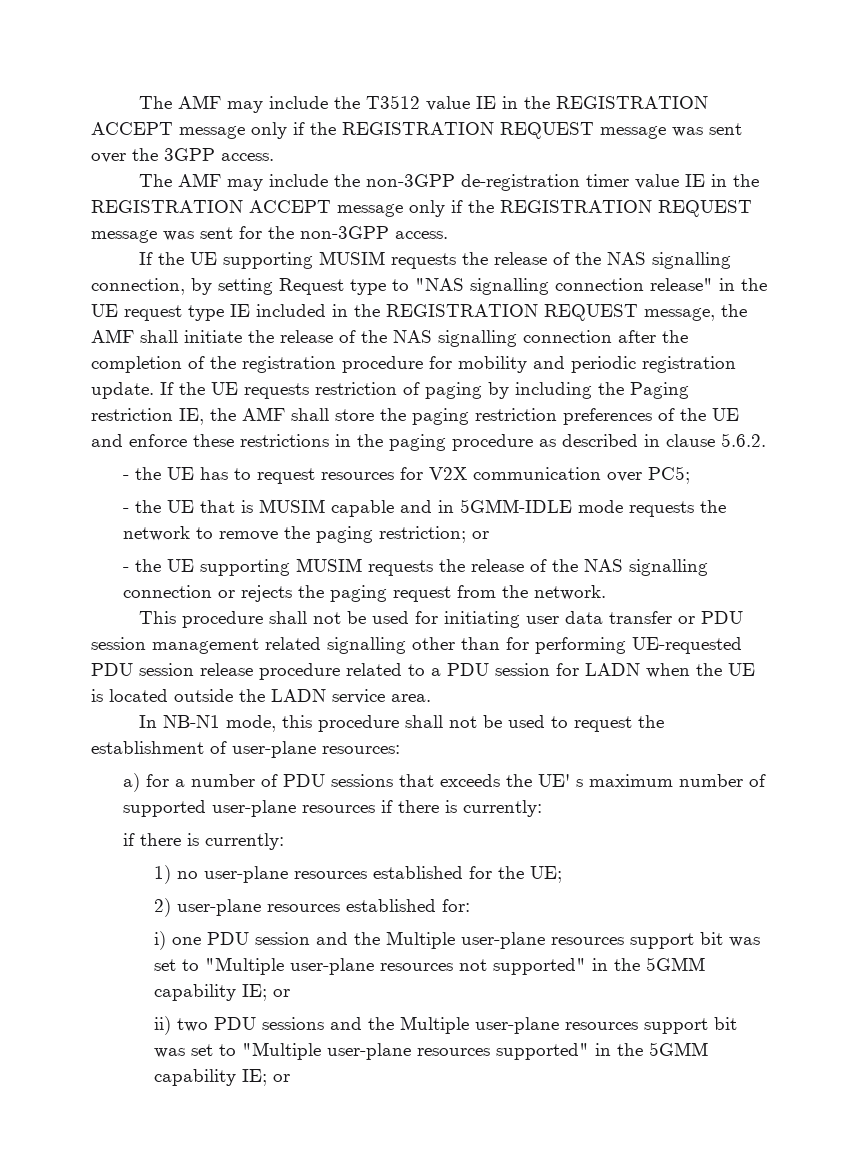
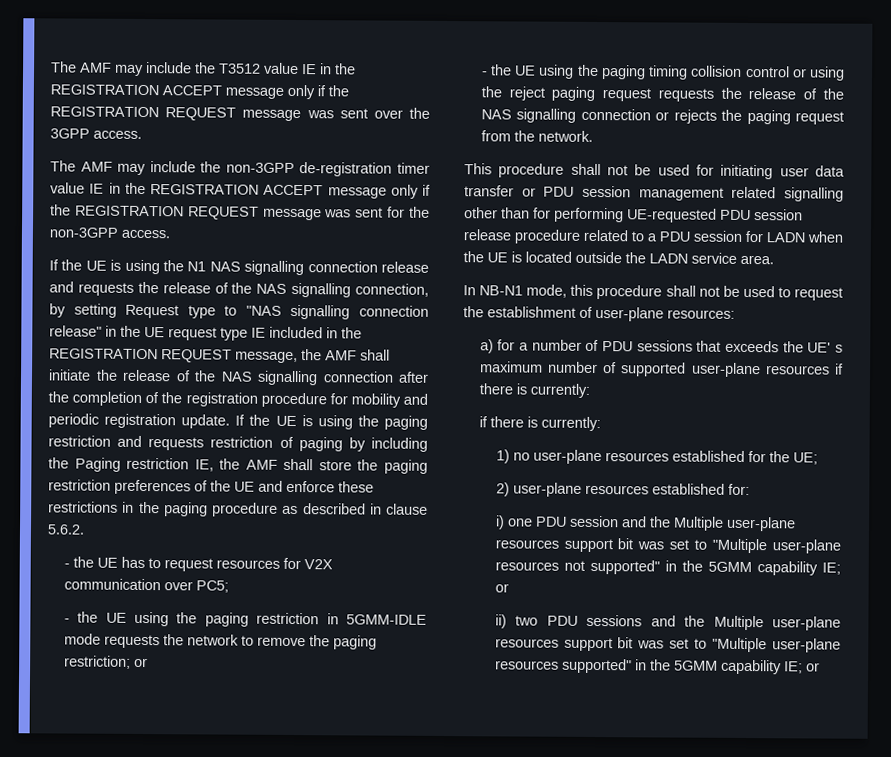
- If the UE supporting MUSIM requests the release of the NAS signalling connection, by setting Request type to "NAS signalling connection release" in the UE request type IE included in the REGISTRATION REQUEST message, the AMF shall initiate the release of the NAS signalling connection after the completion of the registration procedure for mobility and periodic registration update.
+ If the UE is using the N1 NAS signalling connection release and requests the release of the NAS signalling connection, by setting Request type to "NAS signalling connection release" in the UE request type IE included in the REGISTRATION REQUEST message, the AMF shall initiate the release of the NAS signalling connection after the completion of the registration procedure for mobility and periodic registration update.
- If the UE requests restriction of paging by including the Paging restriction IE, the AMF shall store the paging restriction preferences of the UE and enforce these restrictions in the paging procedure as described in clause 5.6.2.
+ If the UE is using the paging restriction and requests restriction of paging by including the Paging restriction IE, the AMF shall store the paging restriction preferences of the UE and enforce these restrictions in the paging procedure as described in clause 5.6.2.
- - the UE that is MUSIM capable and in 5GMM-IDLE mode requests the network to remove the paging restriction; or
+ - the UE using the paging restriction in 5GMM-IDLE mode requests the network to remove the paging restriction; or
- - the UE supporting MUSIM requests the release of the NAS signalling connection or rejects the paging request from the network.
+ - the UE using the paging timing collision control or using the reject paging request requests the release of the NAS signalling connection or rejects the paging request from the network.

